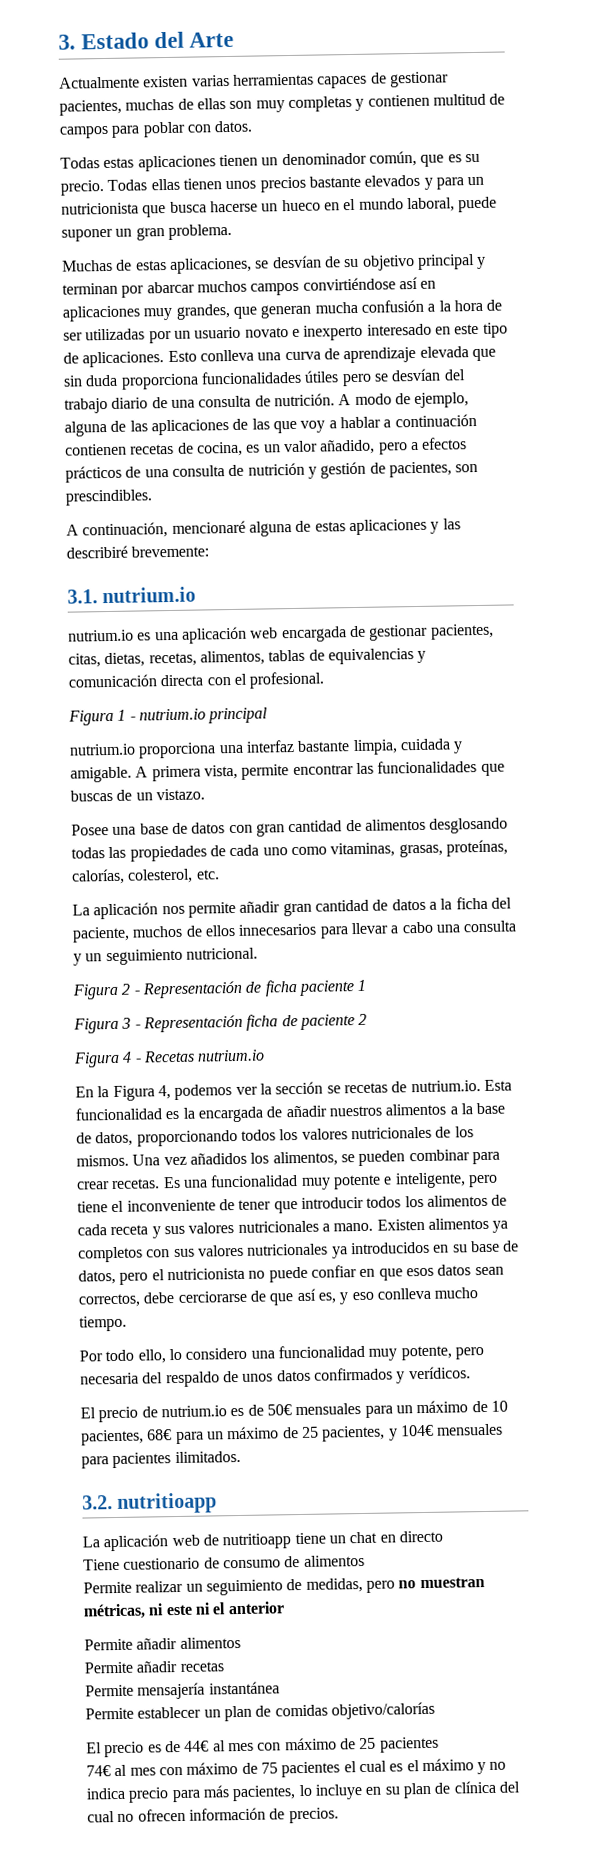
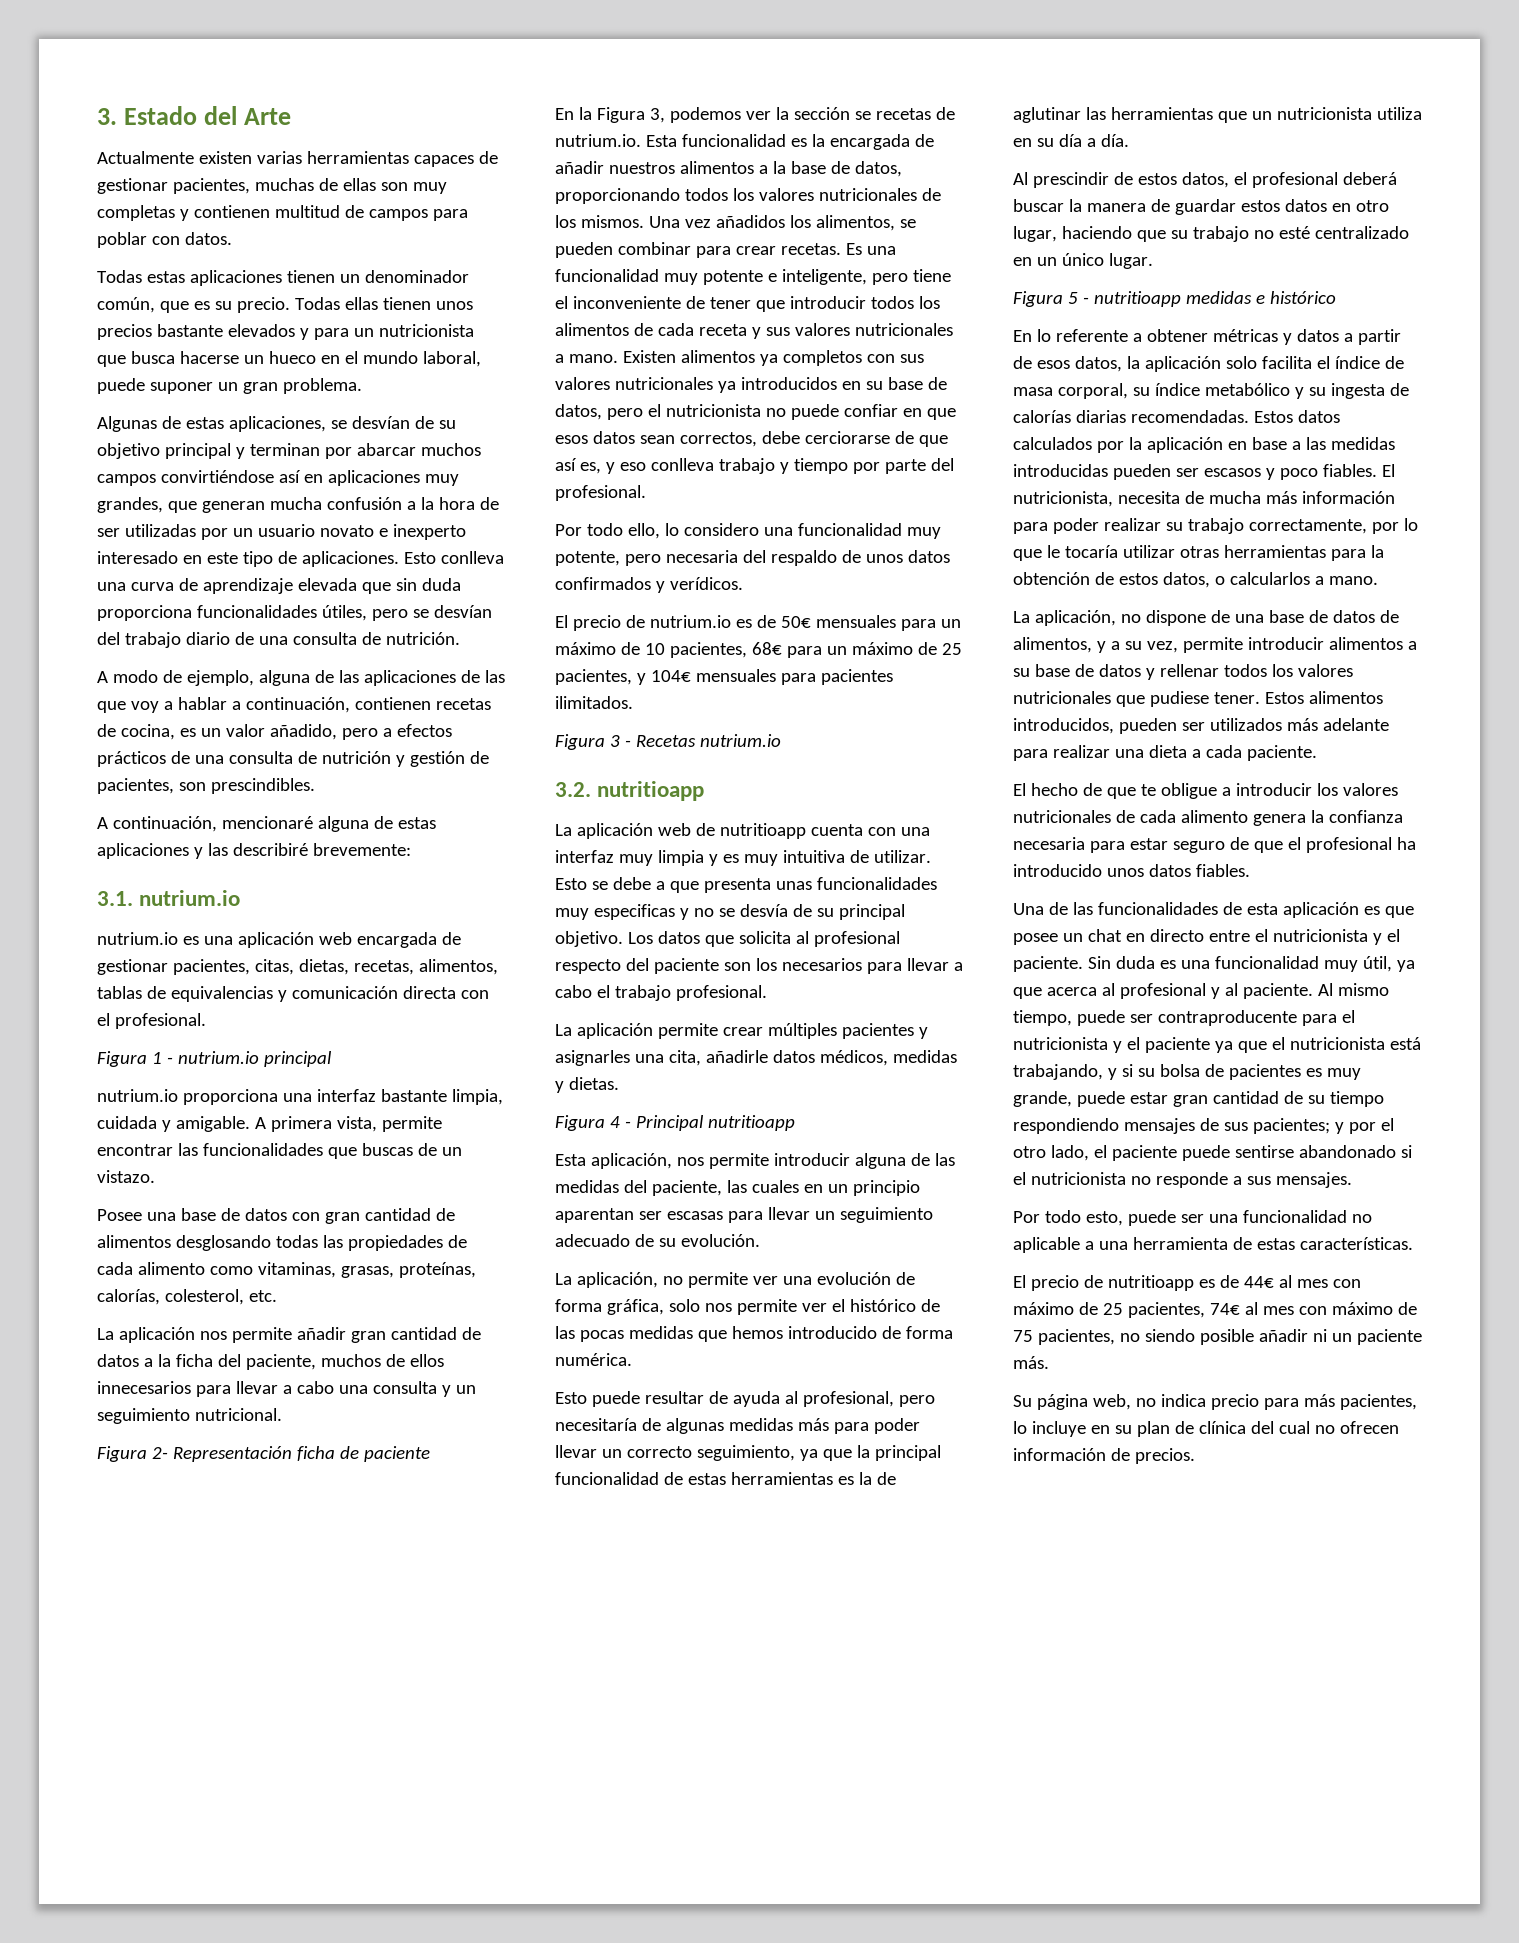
- Muchas de estas aplicaciones, se desvían de su objetivo principal y terminan por abarcar muchos campos convirtiéndose así en aplicaciones muy grandes, que generan mucha confusión a la hora de ser utilizadas por un usuario novato e inexperto interesado en este tipo de aplicaciones.
+ Algunas de estas aplicaciones, se desvían de su objetivo principal y terminan por abarcar muchos campos convirtiéndose así en aplicaciones muy grandes, que generan mucha confusión a la hora de ser utilizadas por un usuario novato e inexperto interesado en este tipo de aplicaciones.
- Esto conlleva una curva de aprendizaje elevada que sin duda proporciona funcionalidades útiles pero se desvían del trabajo diario de una consulta de nutrición. A modo de ejemplo, alguna de las aplicaciones de las que voy a hablar a continuación contienen recetas de cocina, es un valor añadido, pero a efectos prácticos de una consulta de nutrición y gestión de pacientes, son prescindibles.
+ Esto conlleva una curva de aprendizaje elevada que sin duda proporciona funcionalidades útiles, pero se desvían del trabajo diario de una consulta de nutrición.
+ A modo de ejemplo, alguna de las aplicaciones de las que voy a hablar a continuación, contienen recetas de cocina, es un valor añadido, pero a efectos prácticos de una consulta de nutrición y gestión de pacientes, son prescindibles.
- Posee una base de datos con gran cantidad de alimentos desglosando todas las propiedades de cada uno como vitaminas, grasas, proteínas, calorías, colesterol, etc.
+ Posee una base de datos con gran cantidad de alimentos desglosando todas las propiedades de cada alimento como vitaminas, grasas, proteínas, calorías, colesterol, etc.
- Figura 2 - Representación de ficha paciente 1
- Figura 3 - Representación ficha de paciente 2
- Figura 4 - Recetas nutrium.io
+ Figura 2- Representación ficha de paciente
- En la Figura 4, podemos ver la sección se recetas de nutrium.io. Esta funcionalidad es la encargada de añadir nuestros alimentos a la base de datos, proporcionando todos los valores nutricionales de los mismos.
+ En la Figura 3, podemos ver la sección se recetas de nutrium.io. Esta funcionalidad es la encargada de añadir nuestros alimentos a la base de datos, proporcionando todos los valores nutricionales de los mismos.
- Existen alimentos ya completos con sus valores nutricionales ya introducidos en su base de datos, pero el nutricionista no puede confiar en que esos datos sean correctos, debe cerciorarse de que así es, y eso conlleva mucho tiempo.
+ Existen alimentos ya completos con sus valores nutricionales ya introducidos en su base de datos, pero el nutricionista no puede confiar en que esos datos sean correctos, debe cerciorarse de que así es, y eso conlleva trabajo y tiempo por parte del profesional.
+ Figura 3 - Recetas nutrium.io
- La aplicación web de nutritioapp tiene un chat en directo
- Tiene cuestionario de consumo de alimentos
- Permite realizar un seguimiento de medidas, pero no muestran métricas, ni este ni el anterior
- Permite añadir alimentos
- Permite añadir recetas
- Permite mensajería instantánea
- Permite establecer un plan de comidas objetivo/calorías
- El precio es de 44€ al mes con máximo de 25 pacientes
- 74€ al mes con máximo de 75 pacientes el cual es el máximo y no indica precio para más pacientes, lo incluye en su plan de clínica del cual no ofrecen información de precios.
+ La aplicación web de nutritioapp cuenta con una interfaz muy limpia y es muy intuitiva de utilizar. Esto se debe a que presenta unas funcionalidades muy especificas y no se desvía de su principal objetivo. Los datos que solicita al profesional respecto del paciente son los necesarios para llevar a cabo el trabajo profesional.
+ La aplicación permite crear múltiples pacientes y asignarles una cita, añadirle datos médicos, medidas y dietas.
+ Figura 4 - Principal nutritioapp
+ Esta aplicación, nos permite introducir alguna de las medidas del paciente, las cuales en un principio aparentan ser escasas para llevar un seguimiento adecuado de su evolución.
+ La aplicación, no permite ver una evolución de forma gráfica, solo nos permite ver el histórico de las pocas medidas que hemos introducido de forma numérica.
+ Esto puede resultar de ayuda al profesional, pero necesitaría de algunas medidas más para poder llevar un correcto seguimiento, ya que la principal funcionalidad de estas herramientas es la de aglutinar las herramientas que un nutricionista utiliza en su día a día.
+ Al prescindir de estos datos, el profesional deberá buscar la manera de guardar estos datos en otro lugar, haciendo que su trabajo no esté centralizado en un único lugar.
+ Figura 5 - nutritioapp medidas e histórico
+ En lo referente a obtener métricas y datos a partir de esos datos, la aplicación solo facilita el índice de masa corporal, su índice metabólico y su ingesta de calorías diarias recomendadas. Estos datos calculados por la aplicación en base a las medidas introducidas pueden ser escasos y poco fiables. El nutricionista, necesita de mucha más información para poder realizar su trabajo correctamente, por lo que le tocaría utilizar otras herramientas para la obtención de estos datos, o calcularlos a mano.
+ La aplicación, no dispone de una base de datos de alimentos, y a su vez, permite introducir alimentos a su base de datos y rellenar todos los valores nutricionales que pudiese tener. Estos alimentos introducidos, pueden ser utilizados más adelante para realizar una dieta a cada paciente.
+ El hecho de que te obligue a introducir los valores nutricionales de cada alimento genera la confianza necesaria para estar seguro de que el profesional ha introducido unos datos fiables.
+ Una de las funcionalidades de esta aplicación es que posee un chat en directo entre el nutricionista y el paciente. Sin duda es una funcionalidad muy útil, ya que acerca al profesional y al paciente. Al mismo tiempo, puede ser contraproducente para el nutricionista y el paciente ya que el nutricionista está trabajando, y si su bolsa de pacientes es muy grande, puede estar gran cantidad de su tiempo respondiendo mensajes de sus pacientes; y por el otro lado, el paciente puede sentirse abandonado si el nutricionista no responde a sus mensajes.
+ Por todo esto, puede ser una funcionalidad no aplicable a una herramienta de estas características.
+ El precio de nutritioapp es de 44€ al mes con máximo de 25 pacientes, 74€ al mes con máximo de 75 pacientes, no siendo posible añadir ni un paciente más.
+ Su página web, no indica precio para más pacientes, lo incluye en su plan de clínica del cual no ofrecen información de precios.

